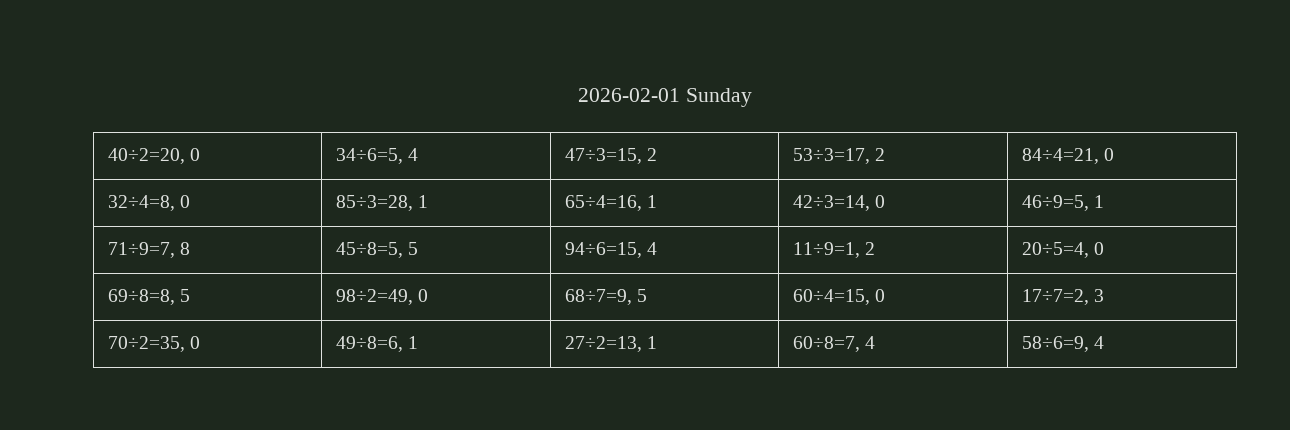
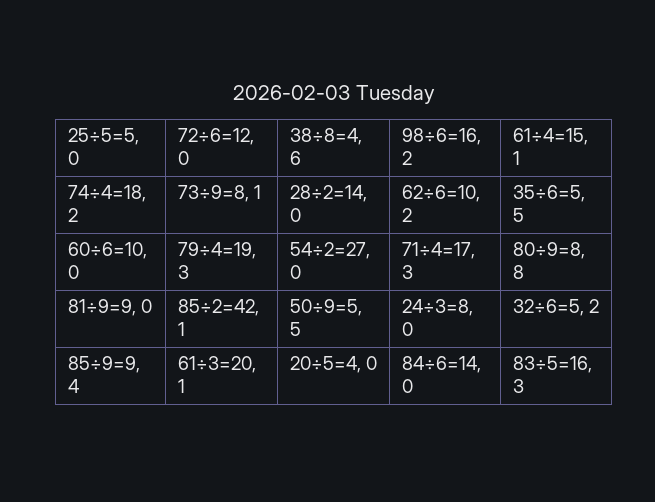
- 2026-02-01 Sunday
- 40÷2=20, 0 | 34÷6=5, 4 | 47÷3=15, 2 | 53÷3=17, 2 | 84÷4=21, 0
- 32÷4=8, 0 | 85÷3=28, 1 | 65÷4=16, 1 | 42÷3=14, 0 | 46÷9=5, 1
- 71÷9=7, 8 | 45÷8=5, 5 | 94÷6=15, 4 | 11÷9=1, 2 | 20÷5=4, 0
- 69÷8=8, 5 | 98÷2=49, 0 | 68÷7=9, 5 | 60÷4=15, 0 | 17÷7=2, 3
- 70÷2=35, 0 | 49÷8=6, 1 | 27÷2=13, 1 | 60÷8=7, 4 | 58÷6=9, 4
+ 2026-02-03 Tuesday
+ 25÷5=5, 0 | 72÷6=12, 0 | 38÷8=4, 6 | 98÷6=16, 2 | 61÷4=15, 1
+ 74÷4=18, 2 | 73÷9=8, 1 | 28÷2=14, 0 | 62÷6=10, 2 | 35÷6=5, 5
+ 60÷6=10, 0 | 79÷4=19, 3 | 54÷2=27, 0 | 71÷4=17, 3 | 80÷9=8, 8
+ 81÷9=9, 0 | 85÷2=42, 1 | 50÷9=5, 5 | 24÷3=8, 0 | 32÷6=5, 2
+ 85÷9=9, 4 | 61÷3=20, 1 | 20÷5=4, 0 | 84÷6=14, 0 | 83÷5=16, 3

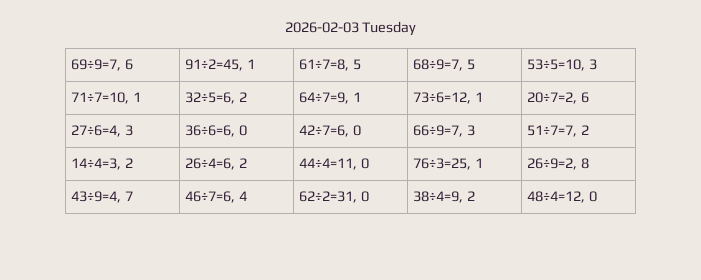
- 25÷5=5, 0 | 72÷6=12, 0 | 38÷8=4, 6 | 98÷6=16, 2 | 61÷4=15, 1
- 74÷4=18, 2 | 73÷9=8, 1 | 28÷2=14, 0 | 62÷6=10, 2 | 35÷6=5, 5
- 60÷6=10, 0 | 79÷4=19, 3 | 54÷2=27, 0 | 71÷4=17, 3 | 80÷9=8, 8
- 81÷9=9, 0 | 85÷2=42, 1 | 50÷9=5, 5 | 24÷3=8, 0 | 32÷6=5, 2
- 85÷9=9, 4 | 61÷3=20, 1 | 20÷5=4, 0 | 84÷6=14, 0 | 83÷5=16, 3
+ 69÷9=7, 6 | 91÷2=45, 1 | 61÷7=8, 5 | 68÷9=7, 5 | 53÷5=10, 3
+ 71÷7=10, 1 | 32÷5=6, 2 | 64÷7=9, 1 | 73÷6=12, 1 | 20÷7=2, 6
+ 27÷6=4, 3 | 36÷6=6, 0 | 42÷7=6, 0 | 66÷9=7, 3 | 51÷7=7, 2
+ 14÷4=3, 2 | 26÷4=6, 2 | 44÷4=11, 0 | 76÷3=25, 1 | 26÷9=2, 8
+ 43÷9=4, 7 | 46÷7=6, 4 | 62÷2=31, 0 | 38÷4=9, 2 | 48÷4=12, 0

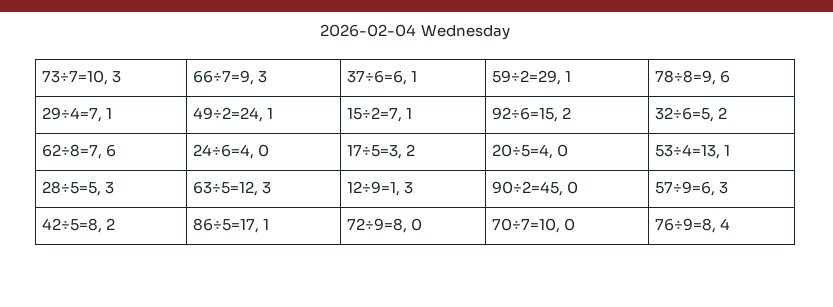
- 2026-02-03 Tuesday
- 69÷9=7, 6 | 91÷2=45, 1 | 61÷7=8, 5 | 68÷9=7, 5 | 53÷5=10, 3
- 71÷7=10, 1 | 32÷5=6, 2 | 64÷7=9, 1 | 73÷6=12, 1 | 20÷7=2, 6
- 27÷6=4, 3 | 36÷6=6, 0 | 42÷7=6, 0 | 66÷9=7, 3 | 51÷7=7, 2
- 14÷4=3, 2 | 26÷4=6, 2 | 44÷4=11, 0 | 76÷3=25, 1 | 26÷9=2, 8
- 43÷9=4, 7 | 46÷7=6, 4 | 62÷2=31, 0 | 38÷4=9, 2 | 48÷4=12, 0
+ 2026-02-04 Wednesday
+ 73÷7=10, 3 | 66÷7=9, 3 | 37÷6=6, 1 | 59÷2=29, 1 | 78÷8=9, 6
+ 29÷4=7, 1 | 49÷2=24, 1 | 15÷2=7, 1 | 92÷6=15, 2 | 32÷6=5, 2
+ 62÷8=7, 6 | 24÷6=4, 0 | 17÷5=3, 2 | 20÷5=4, 0 | 53÷4=13, 1
+ 28÷5=5, 3 | 63÷5=12, 3 | 12÷9=1, 3 | 90÷2=45, 0 | 57÷9=6, 3
+ 42÷5=8, 2 | 86÷5=17, 1 | 72÷9=8, 0 | 70÷7=10, 0 | 76÷9=8, 4

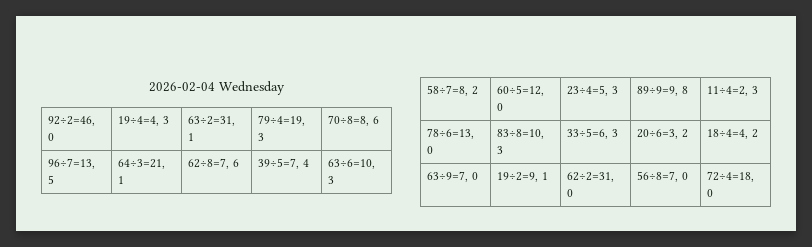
- 73÷7=10, 3 | 66÷7=9, 3 | 37÷6=6, 1 | 59÷2=29, 1 | 78÷8=9, 6
- 29÷4=7, 1 | 49÷2=24, 1 | 15÷2=7, 1 | 92÷6=15, 2 | 32÷6=5, 2
- 62÷8=7, 6 | 24÷6=4, 0 | 17÷5=3, 2 | 20÷5=4, 0 | 53÷4=13, 1
- 28÷5=5, 3 | 63÷5=12, 3 | 12÷9=1, 3 | 90÷2=45, 0 | 57÷9=6, 3
- 42÷5=8, 2 | 86÷5=17, 1 | 72÷9=8, 0 | 70÷7=10, 0 | 76÷9=8, 4
+ 92÷2=46, 0 | 19÷4=4, 3 | 63÷2=31, 1 | 79÷4=19, 3 | 70÷8=8, 6
+ 96÷7=13, 5 | 64÷3=21, 1 | 62÷8=7, 6 | 39÷5=7, 4 | 63÷6=10, 3
+ 58÷7=8, 2 | 60÷5=12, 0 | 23÷4=5, 3 | 89÷9=9, 8 | 11÷4=2, 3
+ 78÷6=13, 0 | 83÷8=10, 3 | 33÷5=6, 3 | 20÷6=3, 2 | 18÷4=4, 2
+ 63÷9=7, 0 | 19÷2=9, 1 | 62÷2=31, 0 | 56÷8=7, 0 | 72÷4=18, 0

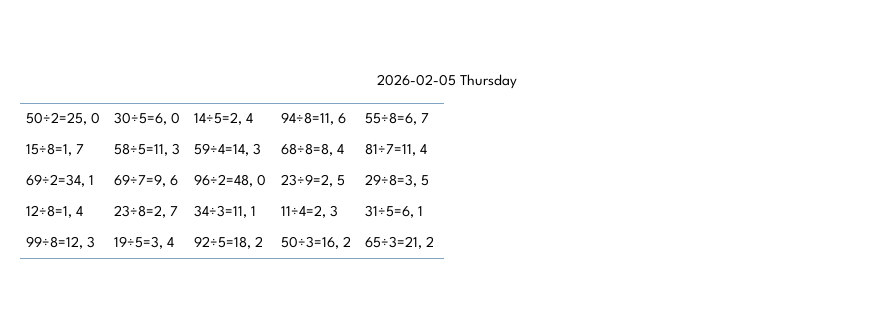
- 2026-02-04 Wednesday
- 92÷2=46, 0 | 19÷4=4, 3 | 63÷2=31, 1 | 79÷4=19, 3 | 70÷8=8, 6
- 96÷7=13, 5 | 64÷3=21, 1 | 62÷8=7, 6 | 39÷5=7, 4 | 63÷6=10, 3
- 58÷7=8, 2 | 60÷5=12, 0 | 23÷4=5, 3 | 89÷9=9, 8 | 11÷4=2, 3
- 78÷6=13, 0 | 83÷8=10, 3 | 33÷5=6, 3 | 20÷6=3, 2 | 18÷4=4, 2
- 63÷9=7, 0 | 19÷2=9, 1 | 62÷2=31, 0 | 56÷8=7, 0 | 72÷4=18, 0
+ 2026-02-05 Thursday
+ 50÷2=25, 0 | 30÷5=6, 0 | 14÷5=2, 4 | 94÷8=11, 6 | 55÷8=6, 7
+ 15÷8=1, 7 | 58÷5=11, 3 | 59÷4=14, 3 | 68÷8=8, 4 | 81÷7=11, 4
+ 69÷2=34, 1 | 69÷7=9, 6 | 96÷2=48, 0 | 23÷9=2, 5 | 29÷8=3, 5
+ 12÷8=1, 4 | 23÷8=2, 7 | 34÷3=11, 1 | 11÷4=2, 3 | 31÷5=6, 1
+ 99÷8=12, 3 | 19÷5=3, 4 | 92÷5=18, 2 | 50÷3=16, 2 | 65÷3=21, 2

